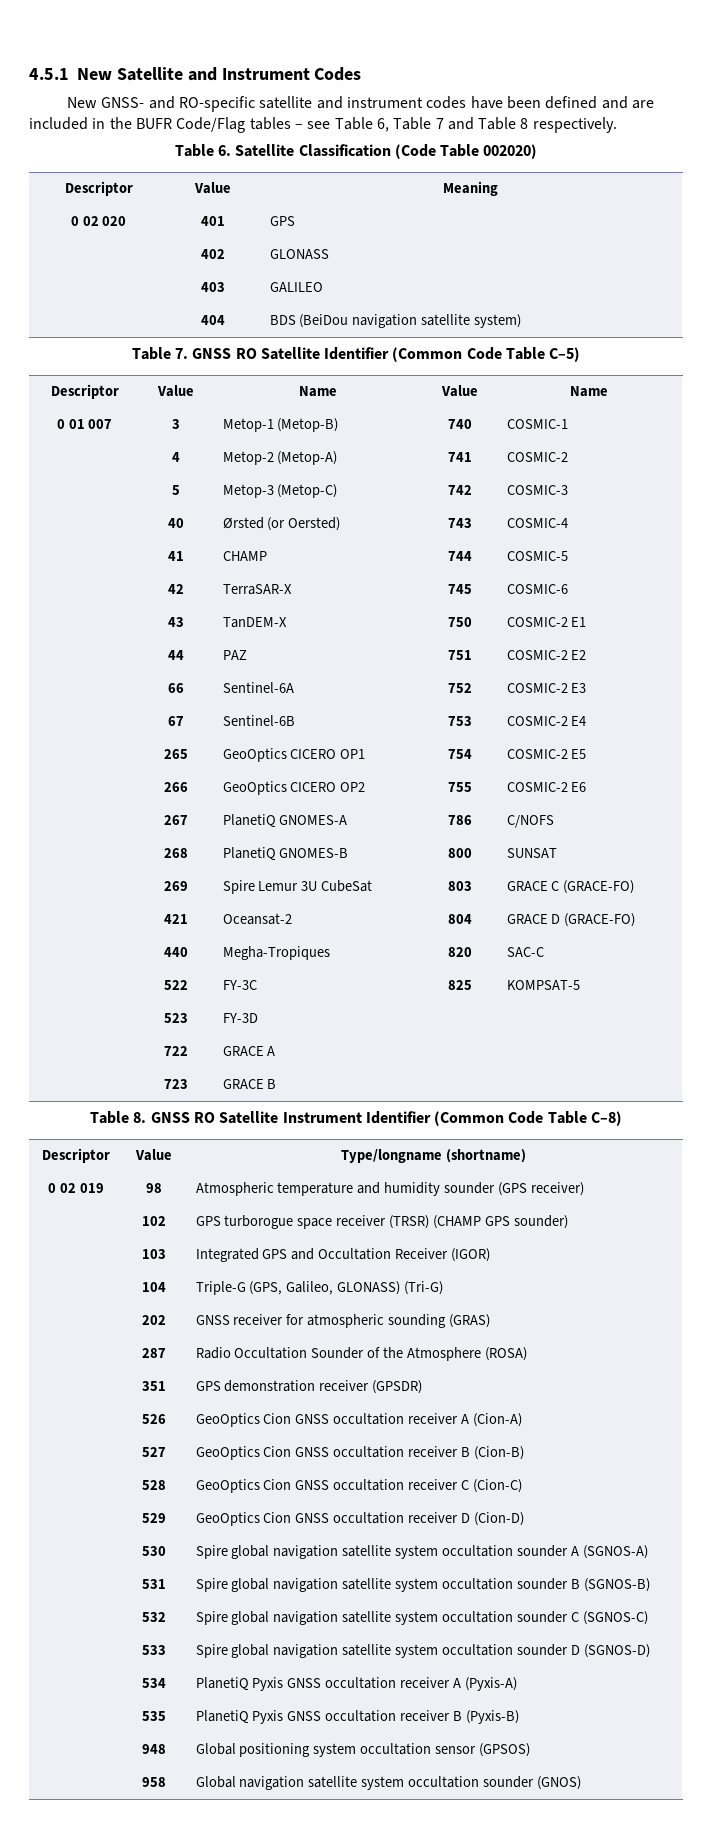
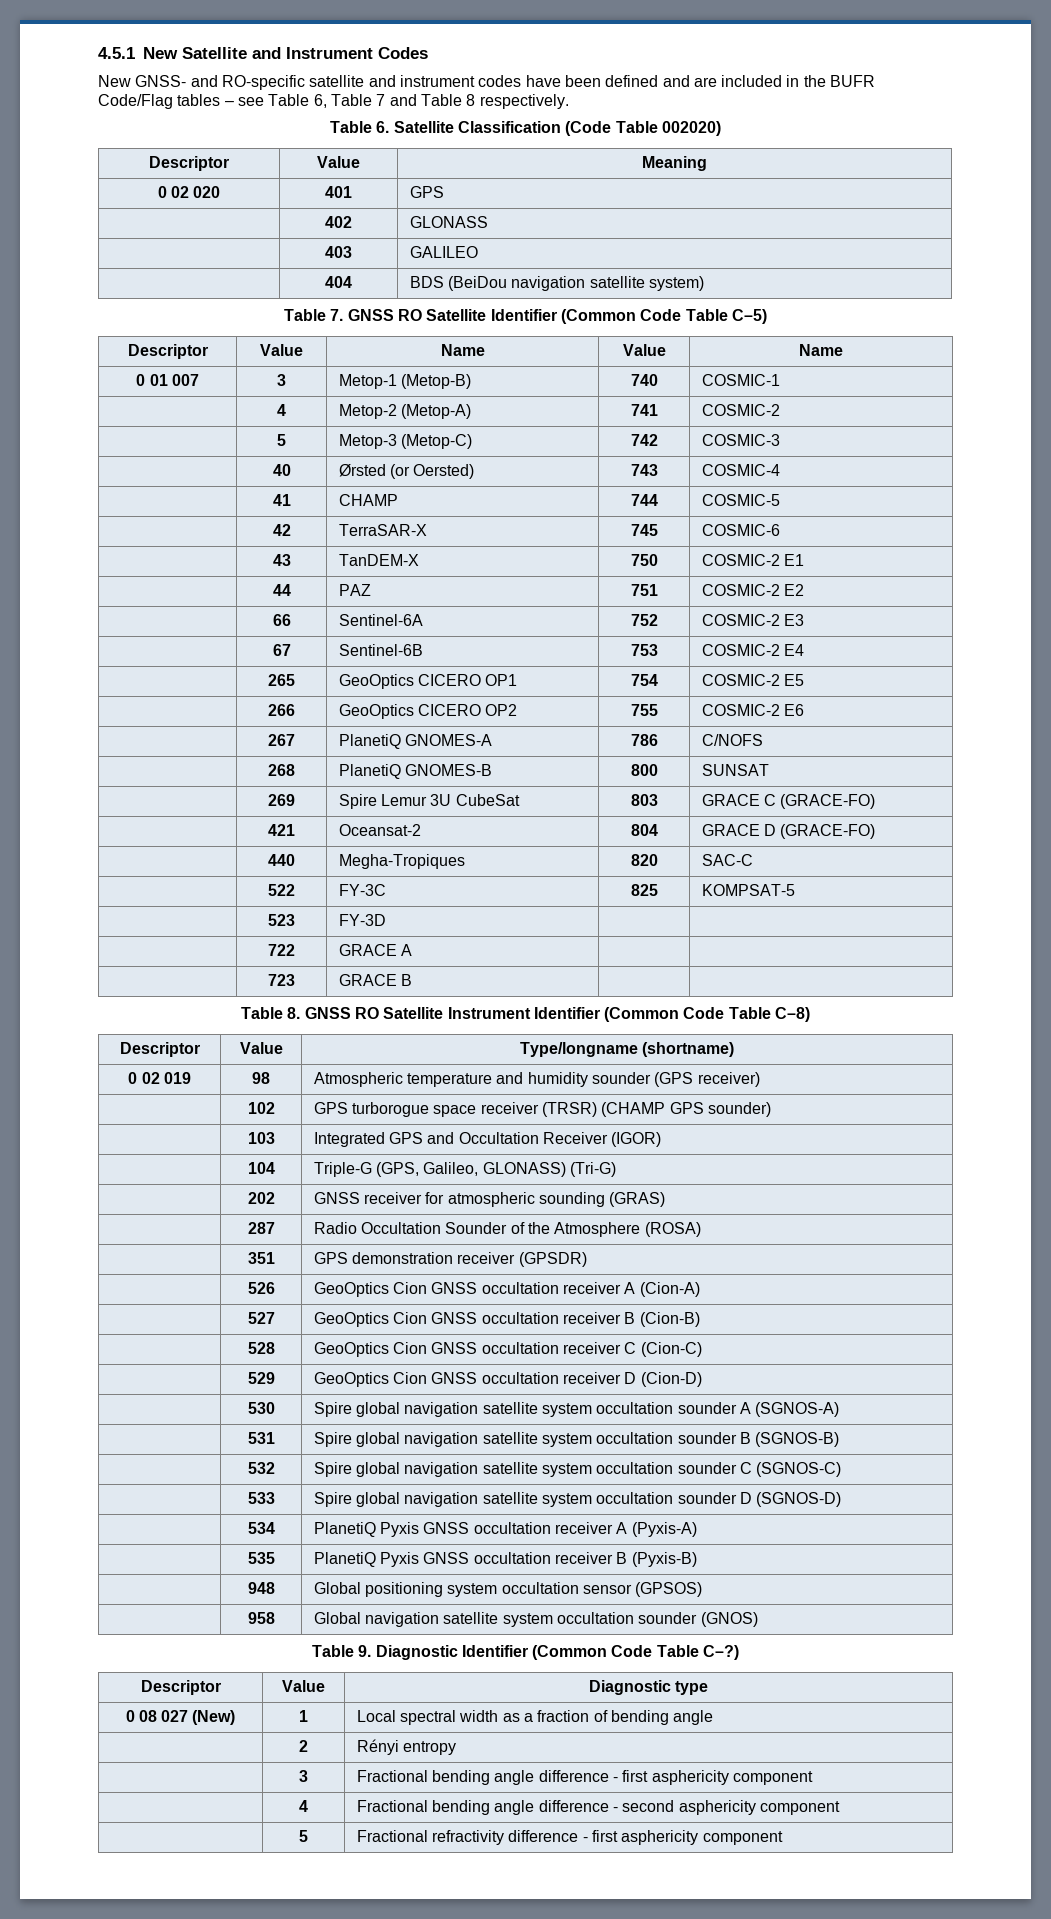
+ Table 9. Diagnostic Identifier (Common Code Table C–?)
+ Descriptor | Value | Diagnostic type
+ 0 08 027 (New) | 1 | Local spectral width as a fraction of bending angle
+ | 2 | Rényi entropy
+ | 3 | Fractional bending angle difference - first asphericity component
+ | 4 | Fractional bending angle difference - second asphericity component
+ | 5 | Fractional refractivity difference - first asphericity component

